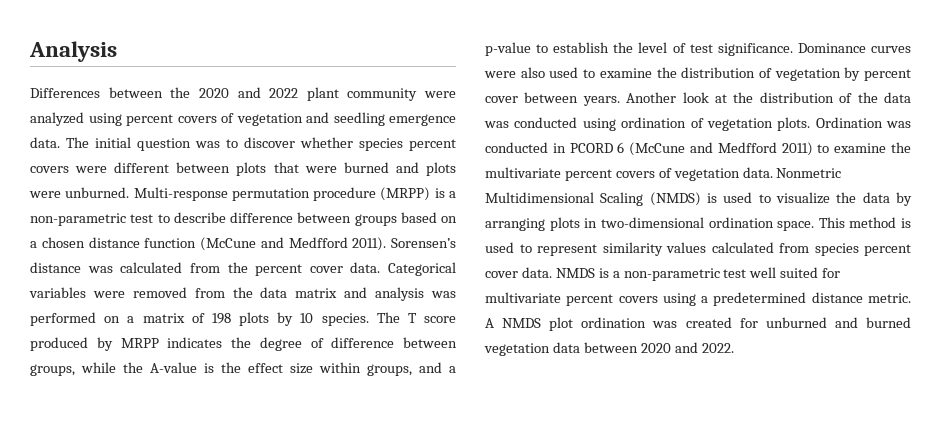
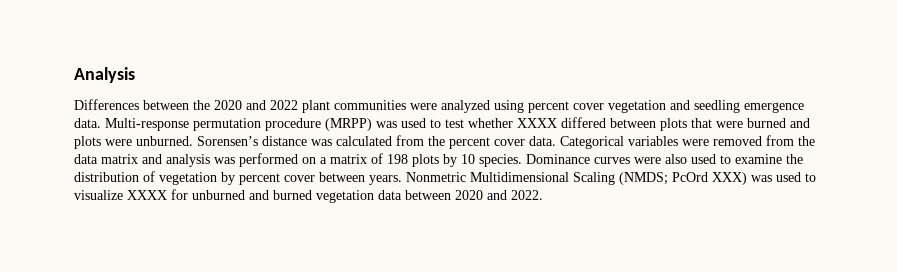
- Differences between the 2020 and 2022 plant community were analyzed using percent covers of vegetation and seedling emergence data.
+ Differences between the 2020 and 2022 plant communities were analyzed using percent cover vegetation and seedling emergence data.
- The initial question was to discover whether species percent covers were different between plots that were burned and plots were unburned.
+ Multi-response permutation procedure (MRPP) was used to test whether XXXX differed between plots that were burned and plots were unburned.
- Multi-response permutation procedure (MRPP) is a non-parametric test to describe difference between groups based on a chosen distance function (McCune and Medfford 2011).
- The T score produced by MRPP indicates the degree of difference between groups, while the A-value is the effect size within groups, and a p-value to establish the level of test significance.
- Another look at the distribution of the data was conducted using ordination of vegetation plots. Ordination was conducted in PCORD 6 (McCune and Medfford 2011) to examine the multivariate percent covers of vegetation data. Nonmetric Multidimensional Scaling (NMDS) is used to visualize the data by arranging plots in two-dimensional ordination space. This method is used to represent similarity values calculated from species percent cover data. NMDS is a non-parametric test well suited for multivariate percent covers using a predetermined distance metric. A NMDS plot ordination was created for unburned and burned vegetation data between 2020 and 2022.
+ Nonmetric Multidimensional Scaling (NMDS; PcOrd XXX) was used to visualize XXXX for unburned and burned vegetation data between 2020 and 2022.

